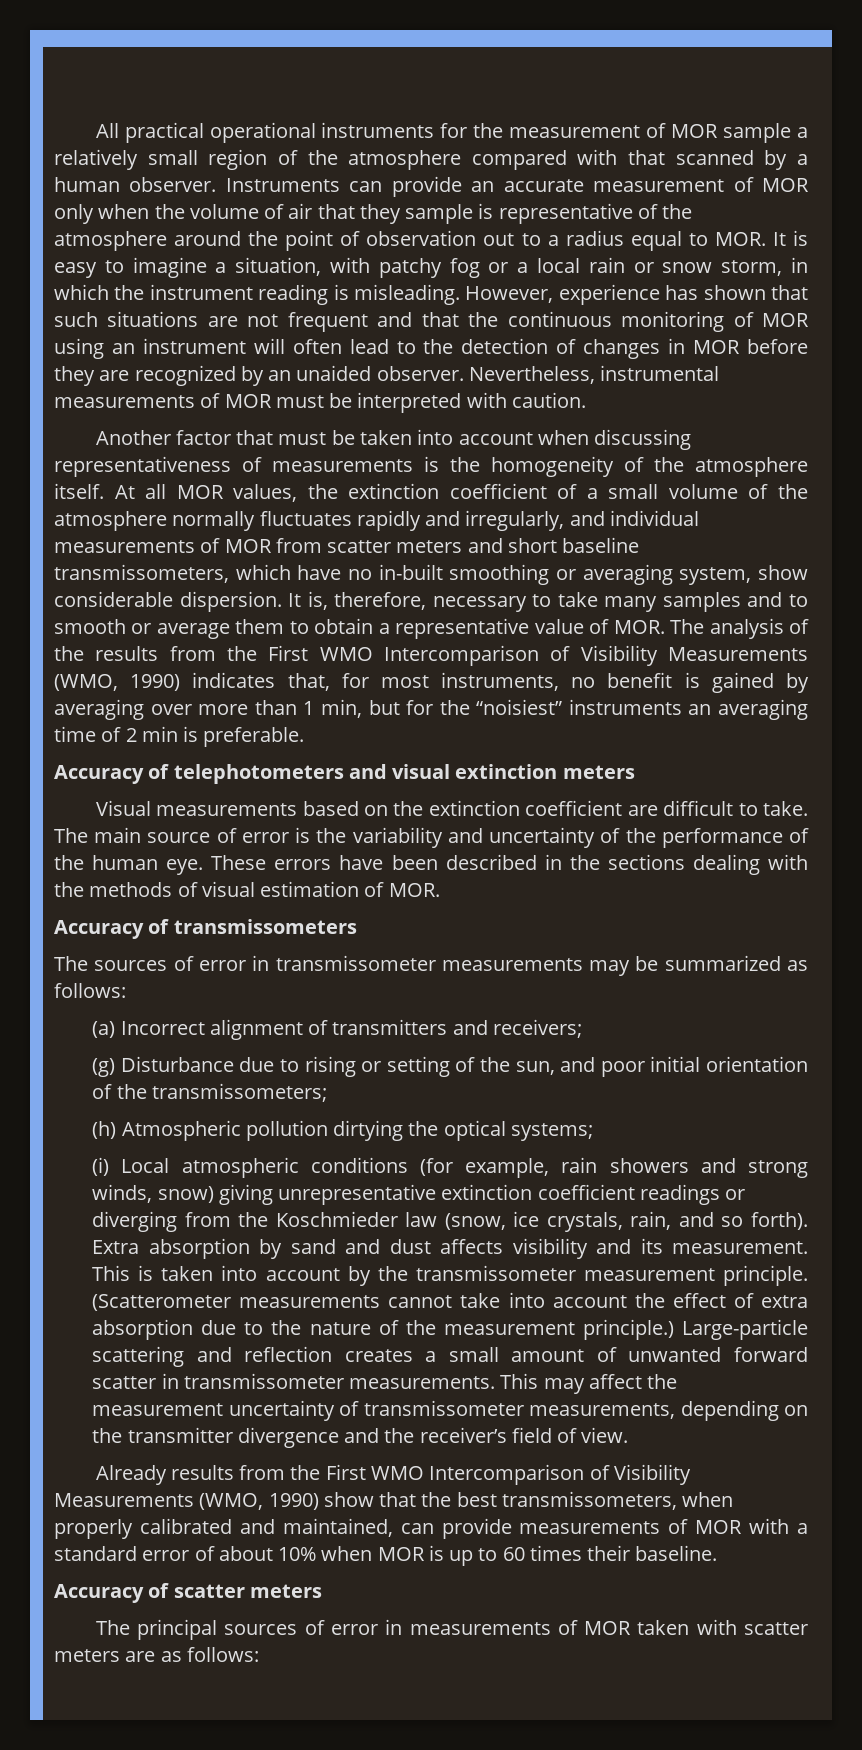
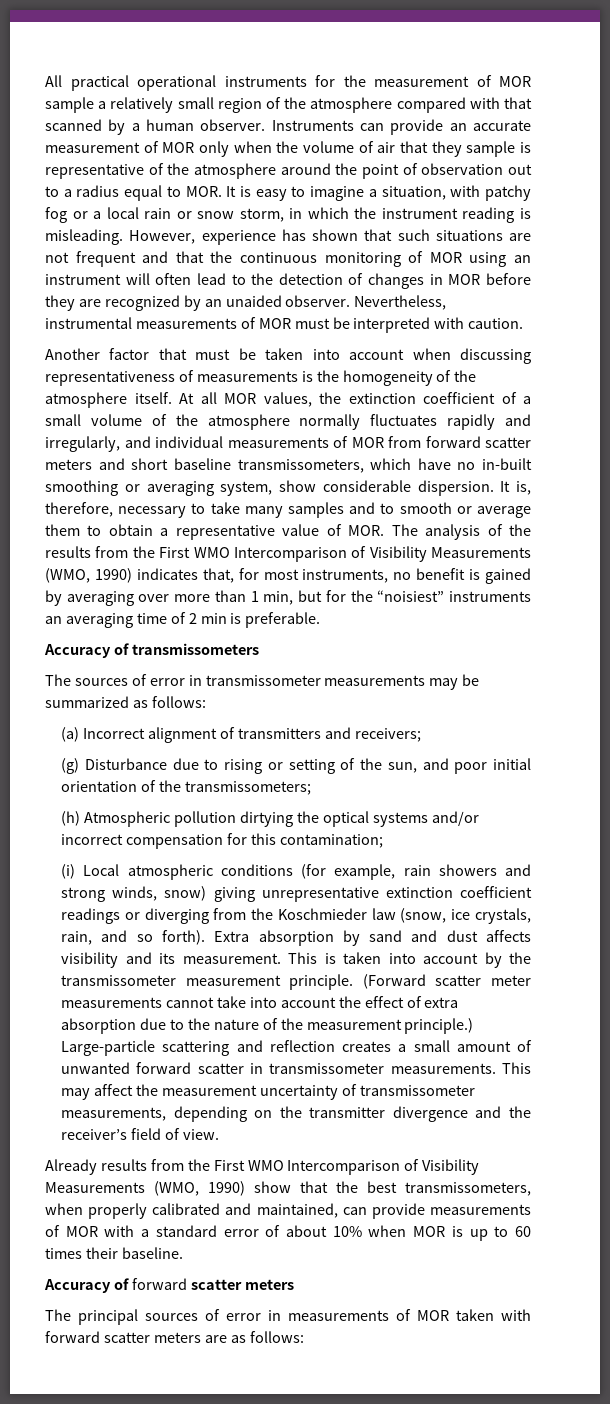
- At all MOR values, the extinction coefficient of a small volume of the atmosphere normally fluctuates rapidly and irregularly, and individual measurements of MOR from scatter meters and short baseline transmissometers, which have no in-built smoothing or averaging system, show considerable dispersion.
+ At all MOR values, the extinction coefficient of a small volume of the atmosphere normally fluctuates rapidly and irregularly, and individual measurements of MOR from forward scatter meters and short baseline transmissometers, which have no in-built smoothing or averaging system, show considerable dispersion.
- Accuracy of telephotometers and visual extinction meters
- Visual measurements based on the extinction coefficient are difficult to take. The main source of error is the variability and uncertainty of the performance of the human eye. These errors have been described in the sections dealing with the methods of visual estimation of MOR.
- (h) Atmospheric pollution dirtying the optical systems;
+ (h) Atmospheric pollution dirtying the optical systems and/or incorrect compensation for this contamination;
- (Scatterometer measurements cannot take into account the effect of extra absorption due to the nature of the measurement principle.)
+ (Forward scatter meter measurements cannot take into account the effect of extra absorption due to the nature of the measurement principle.)
- Accuracy of scatter meters
+ Accuracy of forward scatter meters
- The principal sources of error in measurements of MOR taken with scatter meters are as follows:
+ The principal sources of error in measurements of MOR taken with forward scatter meters are as follows:

